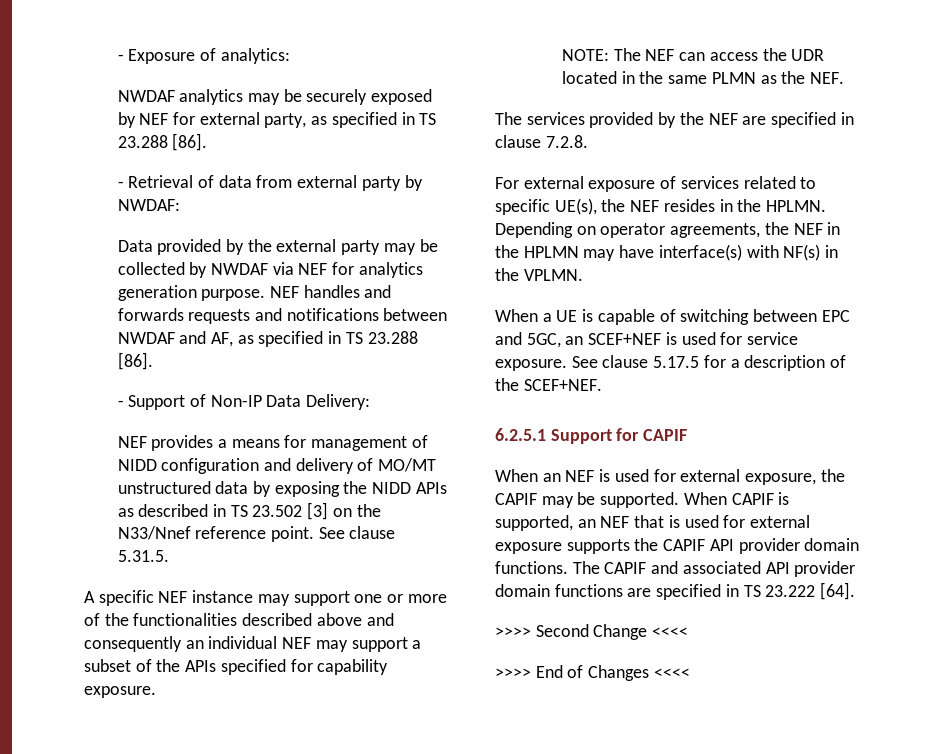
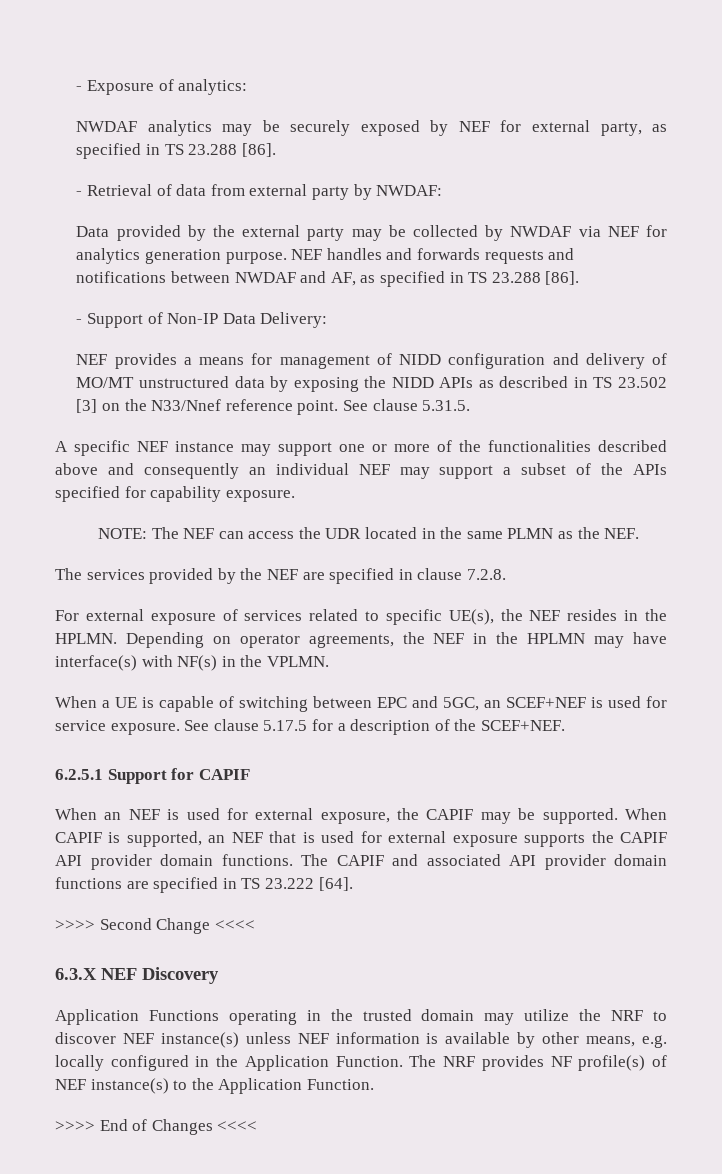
+ 6.3.X NEF Discovery
+ Application Functions operating in the trusted domain may utilize the NRF to discover NEF instance(s) unless NEF information is available by other means, e.g. locally configured in the Application Function. The NRF provides NF profile(s) of NEF instance(s) to the Application Function.

